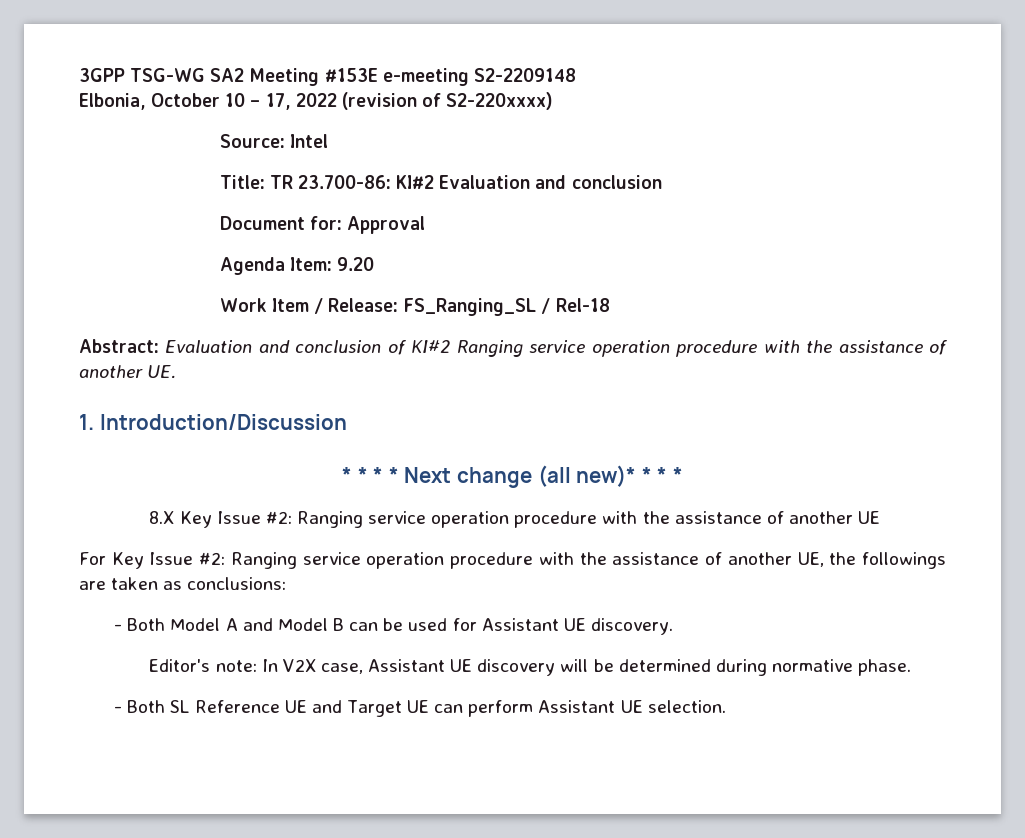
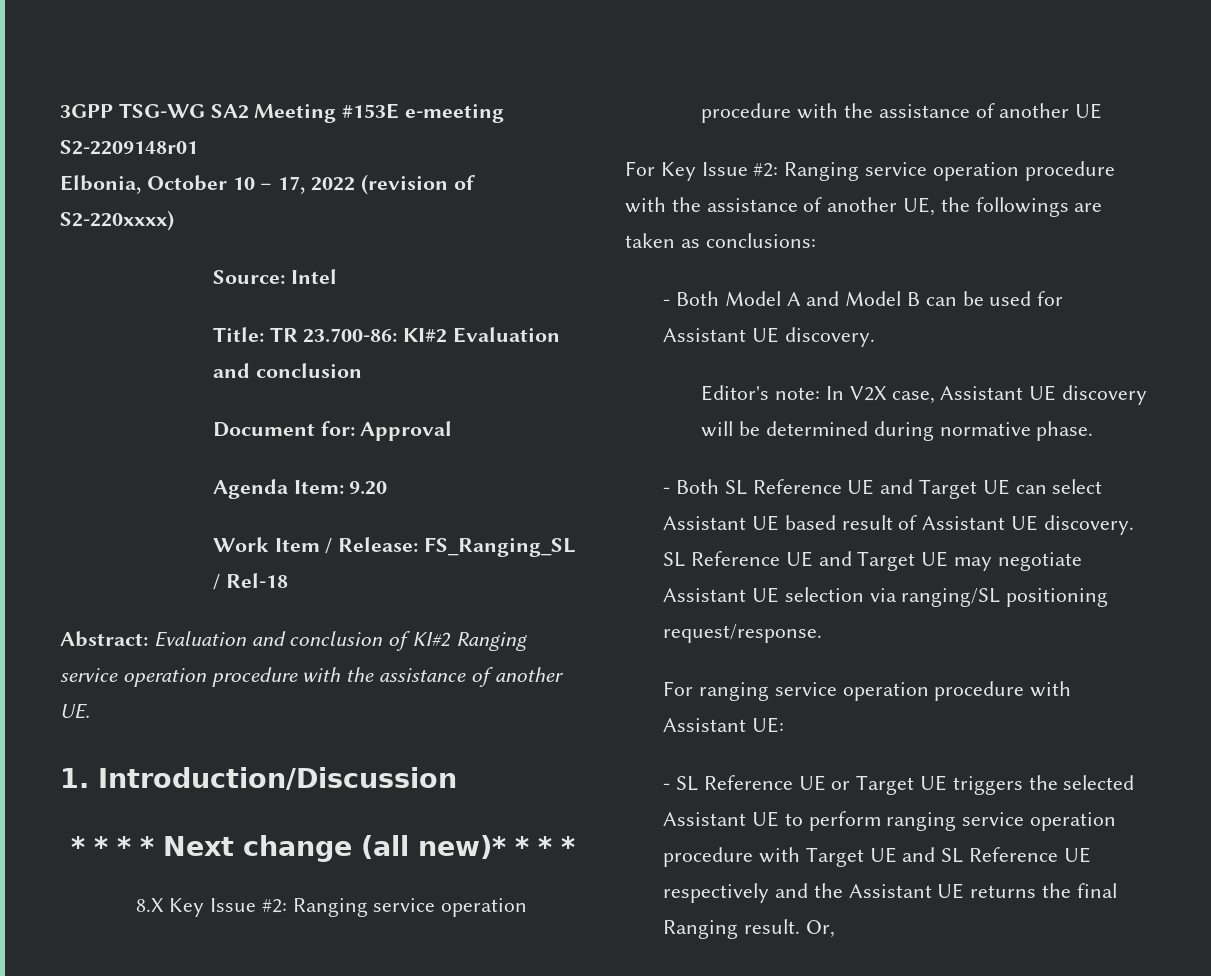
- 3GPP TSG-WG SA2 Meeting #153E e-meeting S2-2209148
+ 3GPP TSG-WG SA2 Meeting #153E e-meeting S2-2209148r01
- - Both SL Reference UE and Target UE can perform Assistant UE selection.
+ - Both SL Reference UE and Target UE can select Assistant UE based result of Assistant UE discovery. SL Reference UE and Target UE may negotiate Assistant UE selection via ranging/SL positioning request/response.
+ For ranging service operation procedure with Assistant UE:
+ - SL Reference UE or Target UE triggers the selected Assistant UE to perform ranging service operation procedure with Target UE and SL Reference UE respectively and the Assistant UE returns the final Ranging result. Or,

